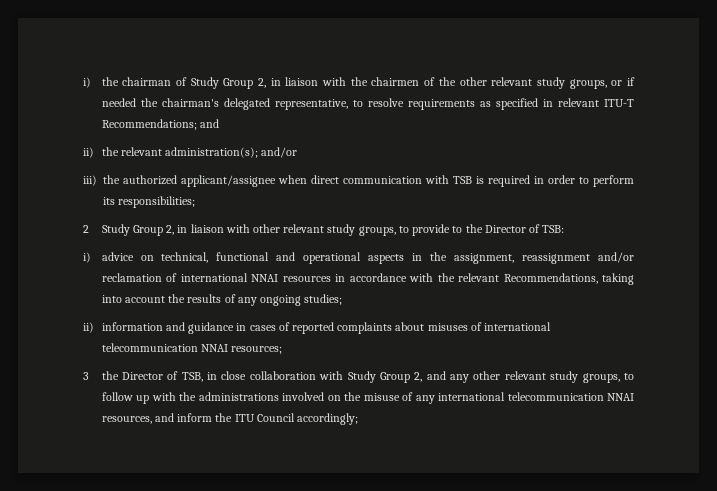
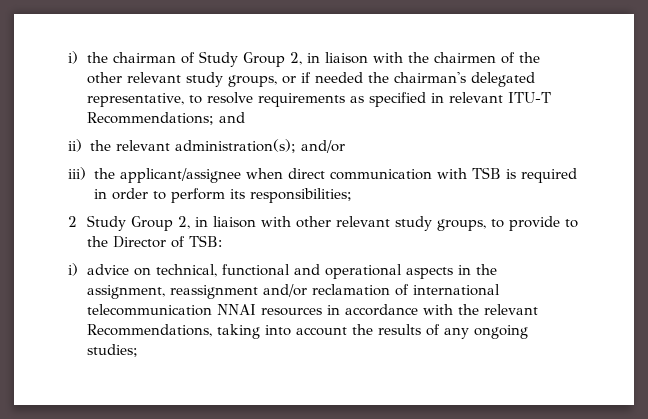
- iii) the authorized applicant/assignee when direct communication with TSB is required in order to perform its responsibilities;
+ iii) the applicant/assignee when direct communication with TSB is required in order to perform its responsibilities;
- i) advice on technical, functional and operational aspects in the assignment, reassignment and/or reclamation of international NNAI resources in accordance with the relevant Recommendations, taking into account the results of any ongoing studies;
+ i) advice on technical, functional and operational aspects in the assignment, reassignment and/or reclamation of international telecommunication NNAI resources in accordance with the relevant Recommendations, taking into account the results of any ongoing studies;
- ii) information and guidance in cases of reported complaints about misuses of international telecommunication NNAI resources;
- 3 the Director of TSB, in close collaboration with Study Group 2, and any other relevant study groups, to follow up with the administrations involved on the misuse of any international telecommunication NNAI resources, and inform the ITU Council accordingly;

